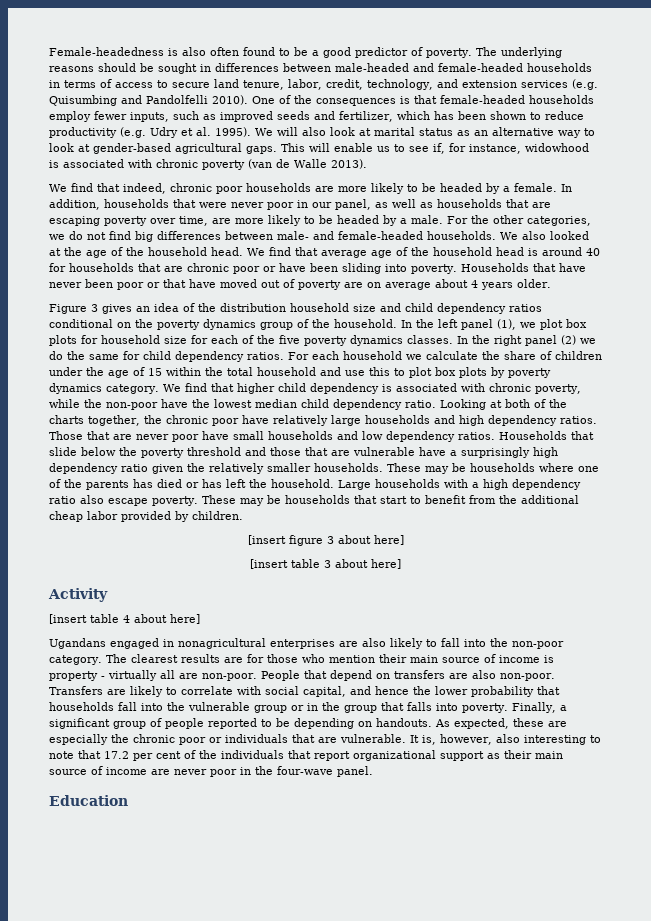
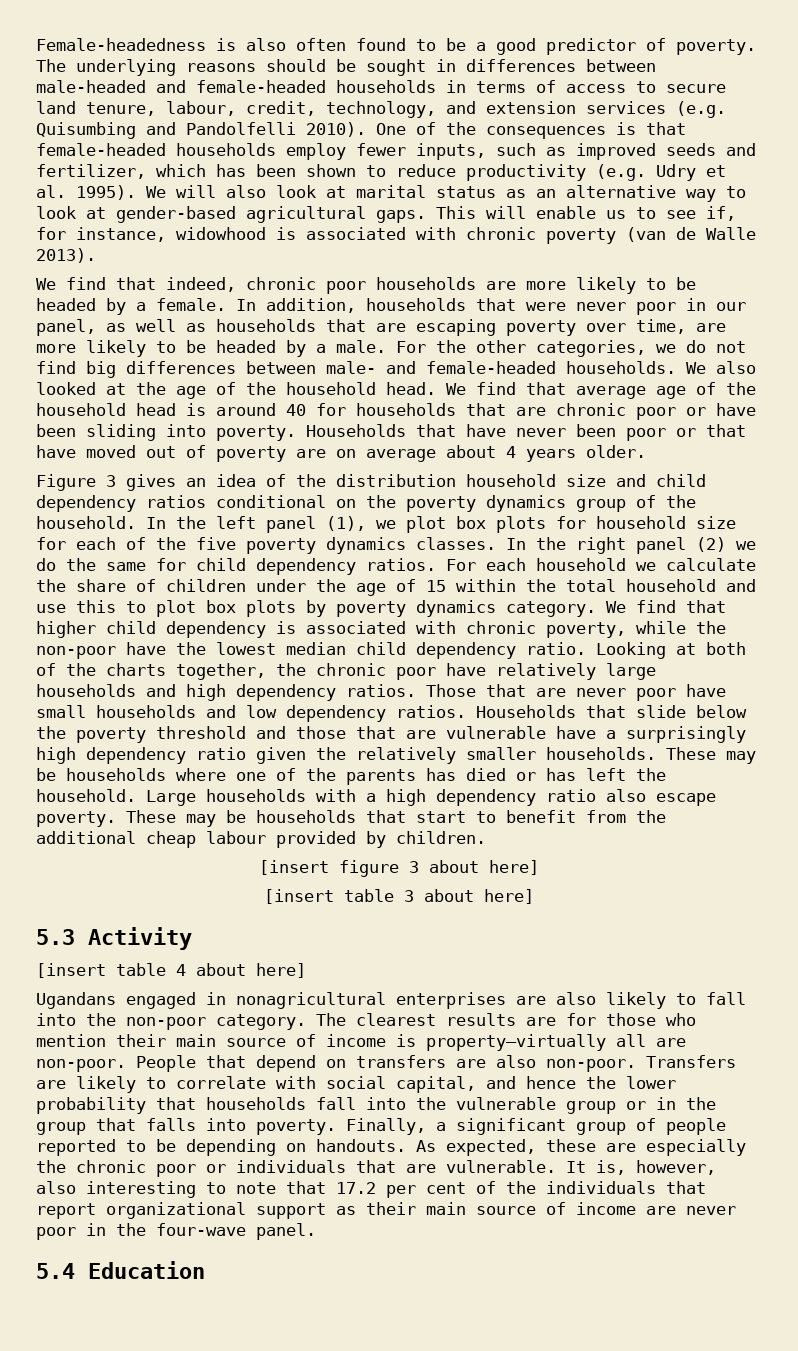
- The underlying reasons should be sought in differences between male-headed and female-headed households in terms of access to secure land tenure, labor, credit, technology, and extension services (e.g. Quisumbing and Pandolfelli 2010).
+ The underlying reasons should be sought in differences between male-headed and female-headed households in terms of access to secure land tenure, labour, credit, technology, and extension services (e.g. Quisumbing and Pandolfelli 2010).
- These may be households that start to benefit from the additional cheap labor provided by children.
+ These may be households that start to benefit from the additional cheap labour provided by children.
- Activity
+ 5.3 Activity
- The clearest results are for those who mention their main source of income is property - virtually all are non-poor.
+ The clearest results are for those who mention their main source of income is property—virtually all are non-poor.
- Education
+ 5.4 Education

